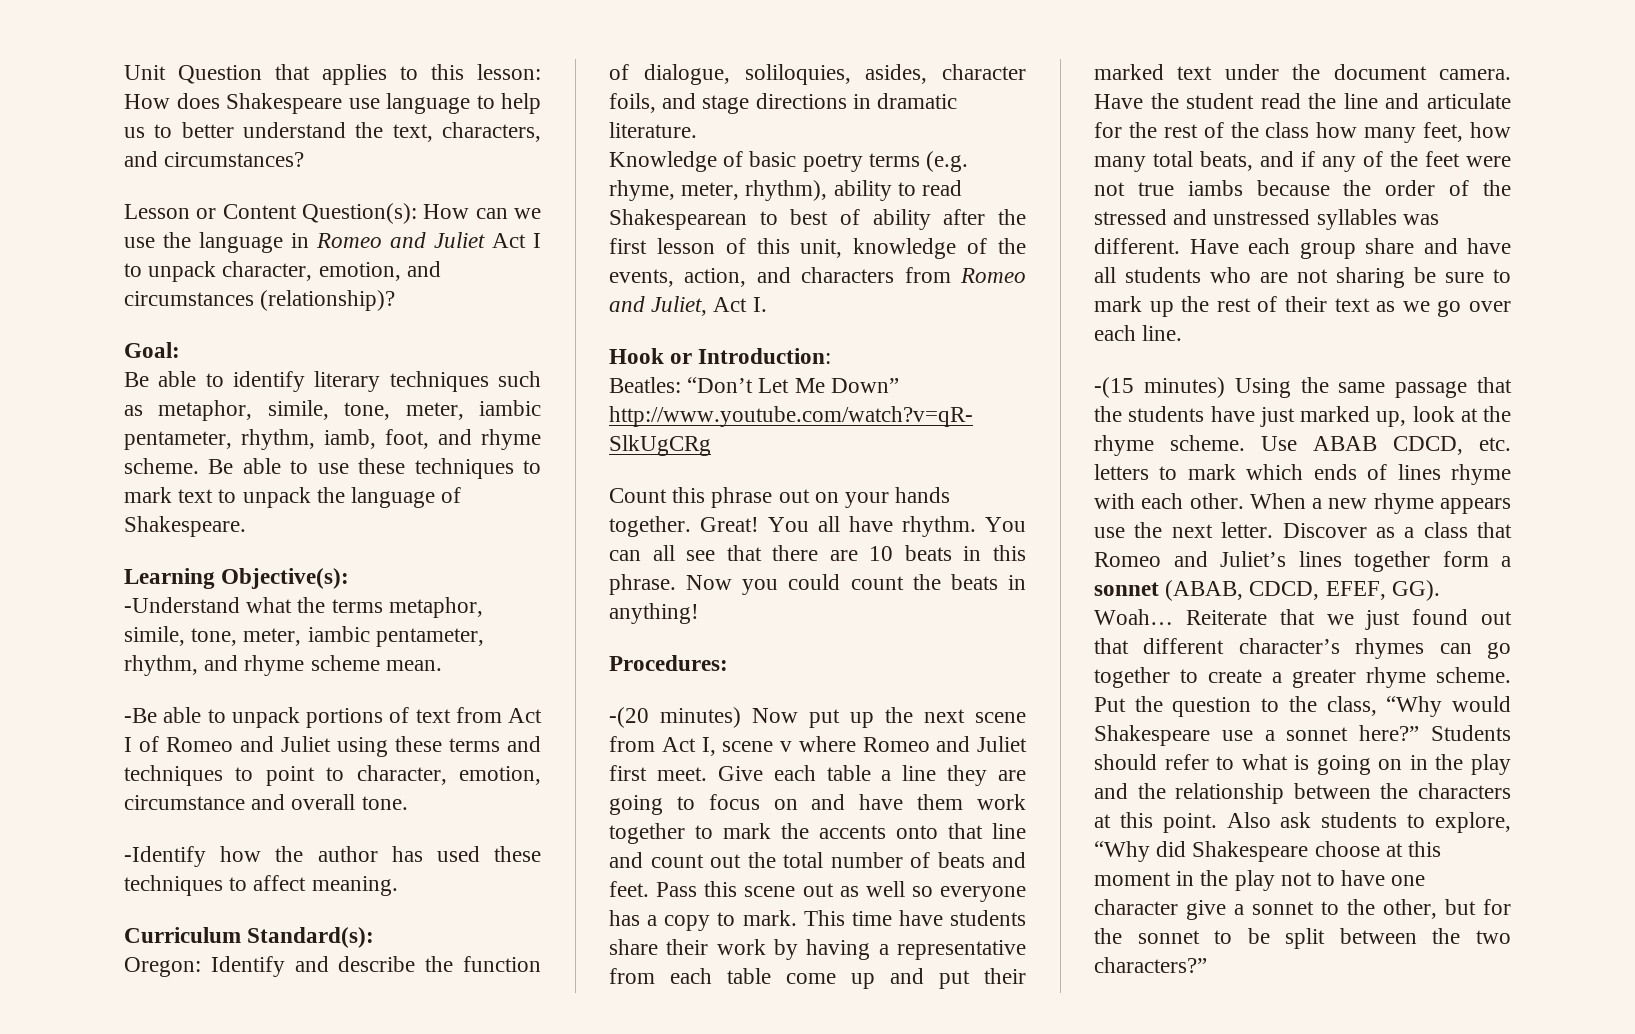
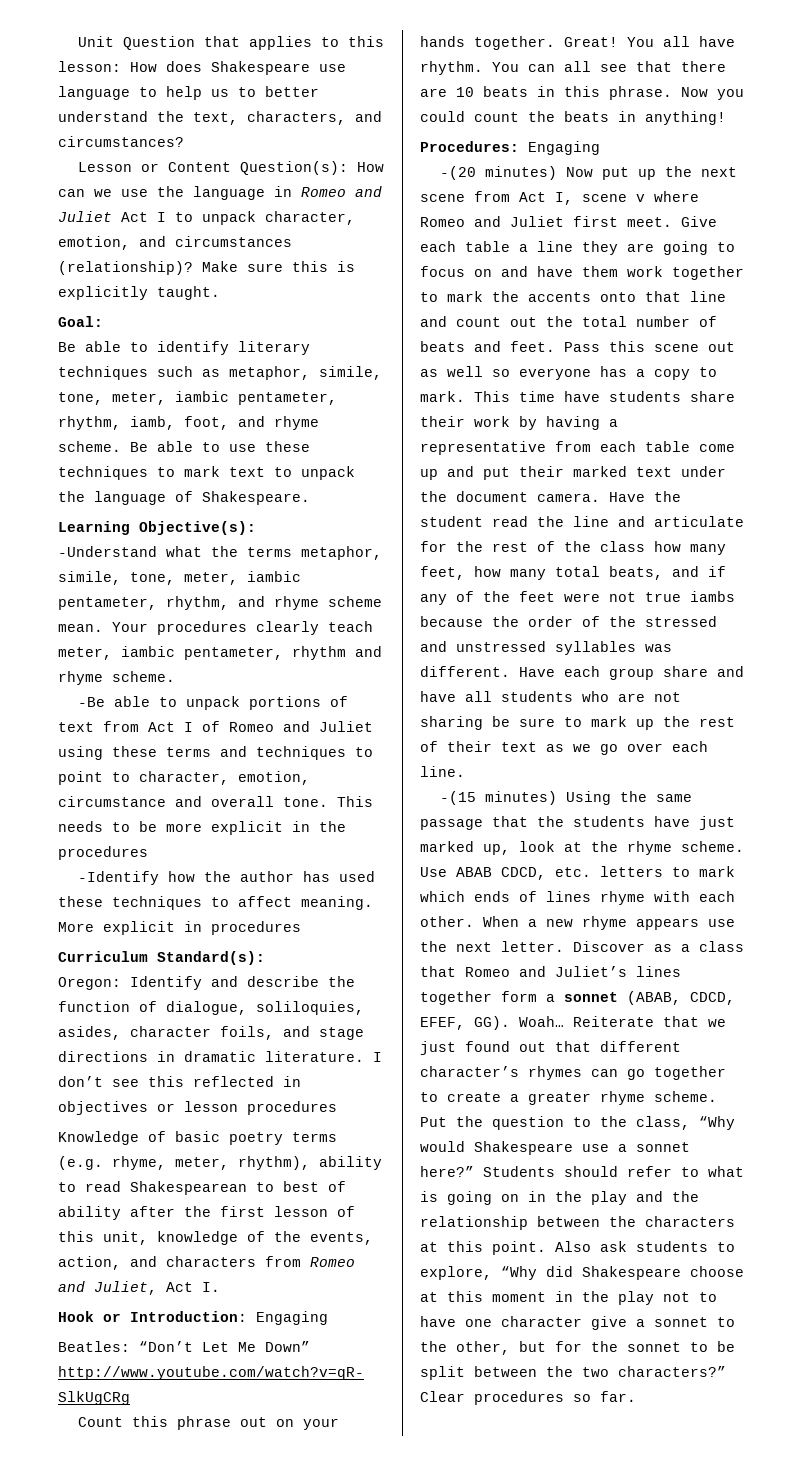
+ Make sure this is explicitly taught.
+ Your procedures clearly teach meter, iambic pentameter, rhythm and rhyme scheme.
+ This needs to be more explicit in the procedures
+ More explicit in procedures
+ I don’t see this reflected in objectives or lesson procedures
- Hook or Introduction:
+ Hook or Introduction: Engaging
- Procedures:
+ Procedures: Engaging
+ Clear procedures so far.

